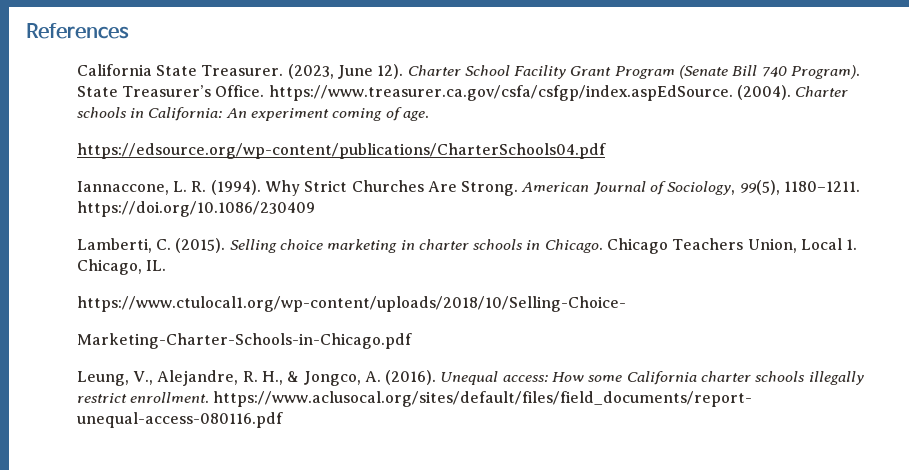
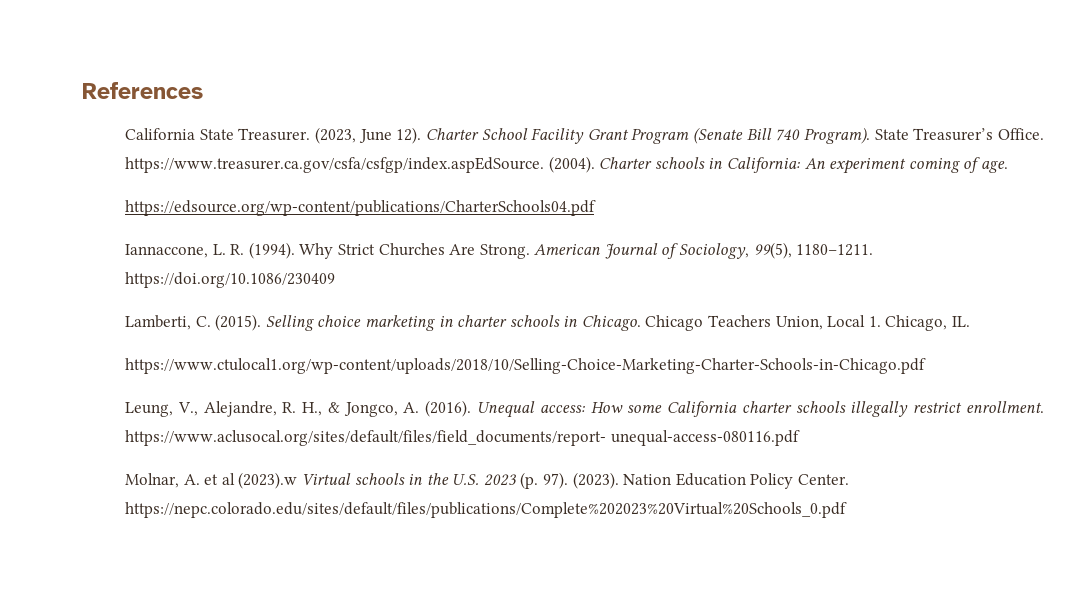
- https://www.ctulocal1.org/wp-content/uploads/2018/10/Selling-Choice-
- Marketing-Charter-Schools-in-Chicago.pdf
+ https://www.ctulocal1.org/wp-content/uploads/2018/10/Selling-Choice-Marketing-Charter-Schools-in-Chicago.pdf
+ Molnar, A. et al (2023).w Virtual schools in the U.S. 2023 (p. 97). (2023). Nation Education Policy Center. https://nepc.colorado.edu/sites/default/files/publications/Complete%202023%20Virtual%20Schools_0.pdf

